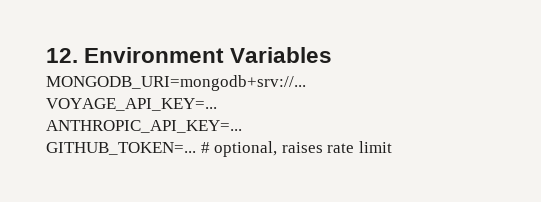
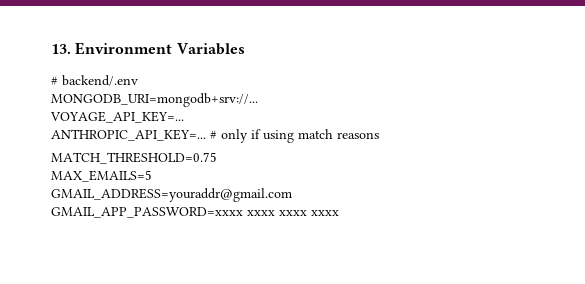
- 12. Environment Variables
+ 13. Environment Variables
+ # backend/.env
- ANTHROPIC_API_KEY=...
- GITHUB_TOKEN=... # optional, raises rate limit
+ ANTHROPIC_API_KEY=... # only if using match reasons
+ MATCH_THRESHOLD=0.75
+ MAX_EMAILS=5
+ GMAIL_ADDRESS=youraddr@gmail.com
+ GMAIL_APP_PASSWORD=xxxx xxxx xxxx xxxx

